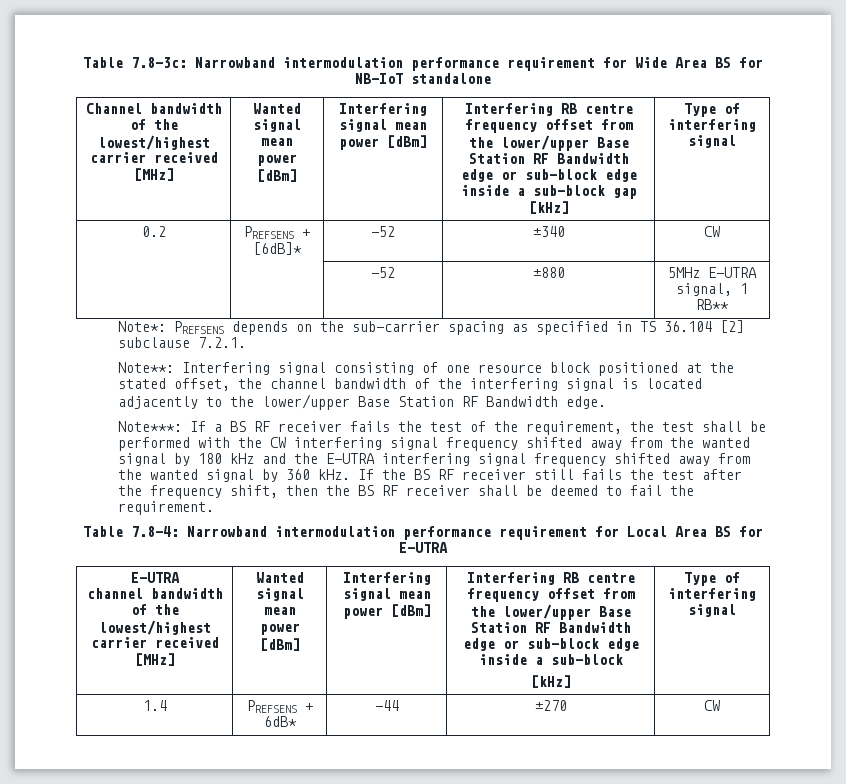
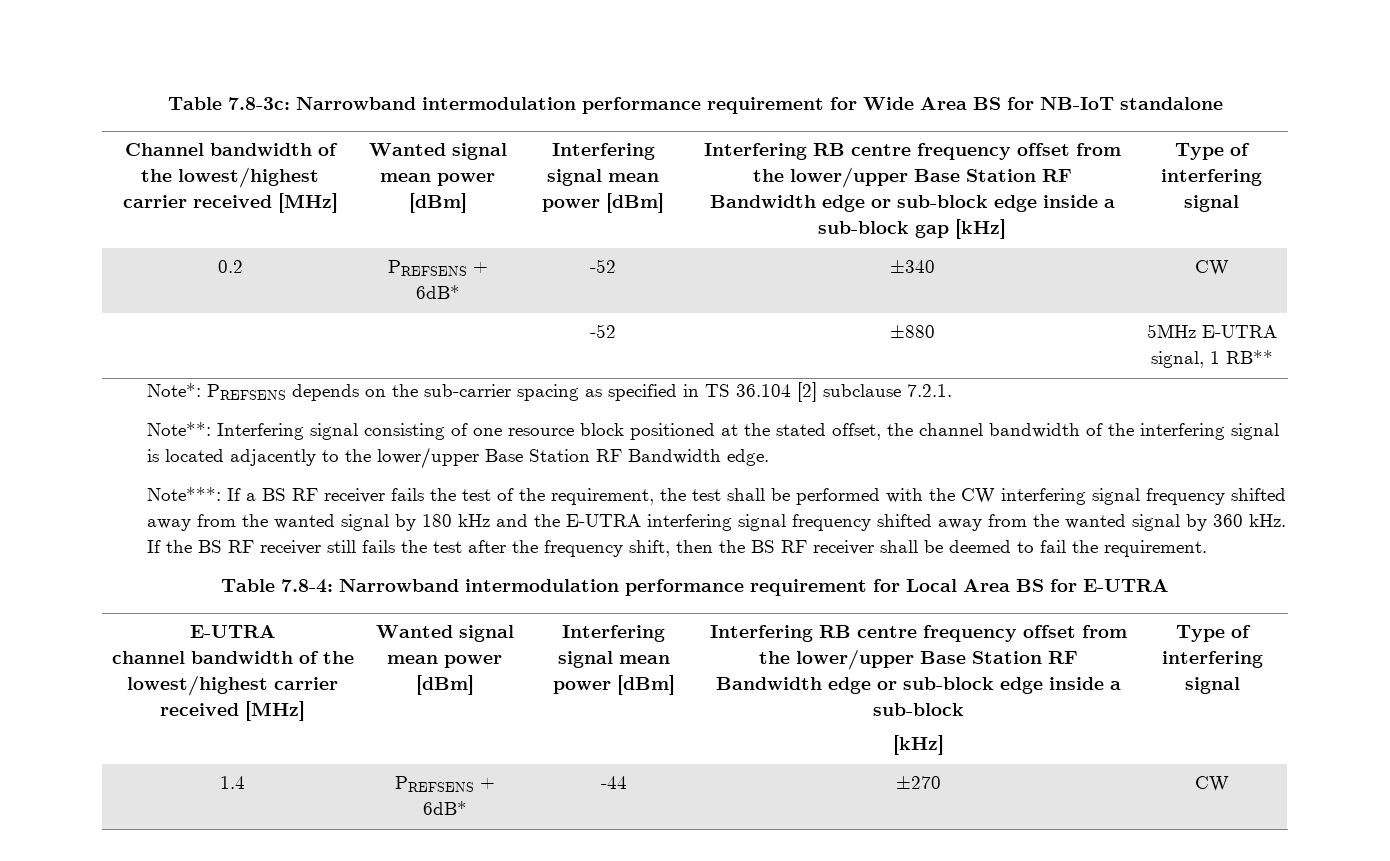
- 0.2 | PREFSENS + [6dB]* | -52 | ±340 | CW
+ 0.2 | PREFSENS + 6dB* | -52 | ±340 | CW

